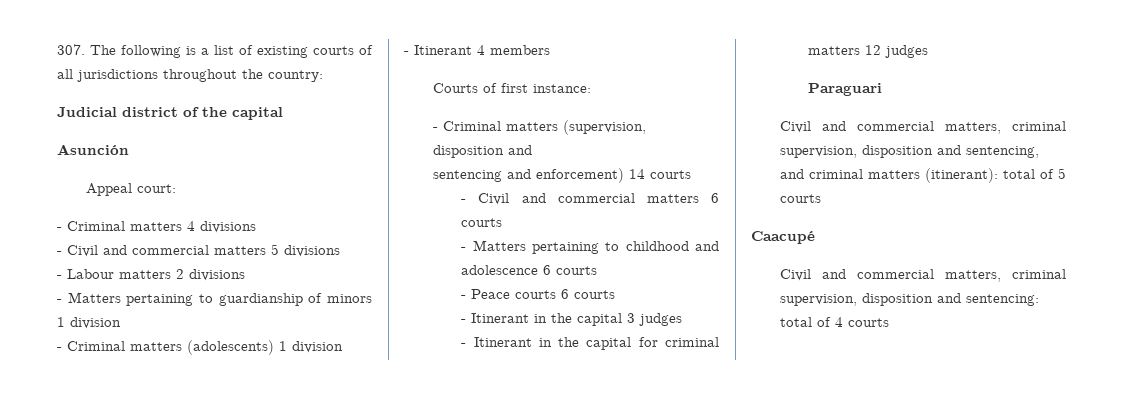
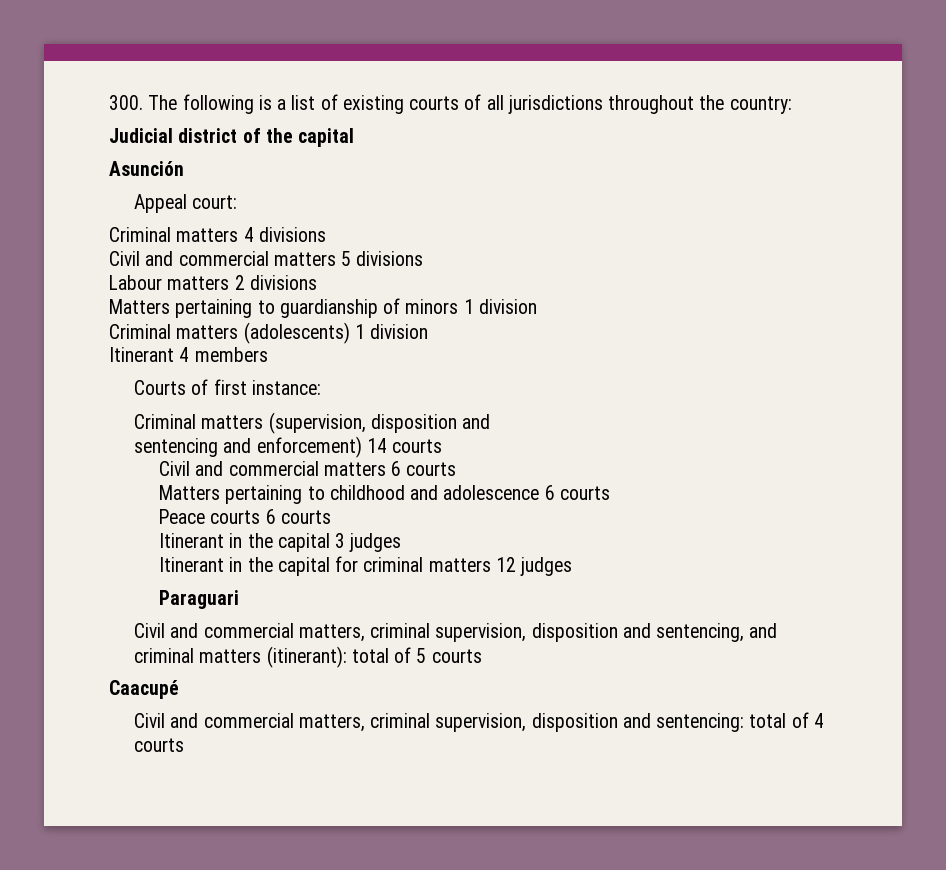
- 307. The following is a list of existing courts of all jurisdictions throughout the country:
+ 300. The following is a list of existing courts of all jurisdictions throughout the country:
- - Criminal matters 4 divisions
+ Criminal matters 4 divisions
- - Civil and commercial matters 5 divisions
+ Civil and commercial matters 5 divisions
- - Labour matters 2 divisions
+ Labour matters 2 divisions
- - Matters pertaining to guardianship of minors 1 division
+ Matters pertaining to guardianship of minors 1 division
- - Criminal matters (adolescents) 1 division
+ Criminal matters (adolescents) 1 division
- - Itinerant 4 members
+ Itinerant 4 members
- - Criminal matters (supervision, disposition and
+ Criminal matters (supervision, disposition and
- - Civil and commercial matters 6 courts
+ Civil and commercial matters 6 courts
- - Matters pertaining to childhood and adolescence 6 courts
+ Matters pertaining to childhood and adolescence 6 courts
- - Peace courts 6 courts
+ Peace courts 6 courts
- - Itinerant in the capital 3 judges
+ Itinerant in the capital 3 judges
- - Itinerant in the capital for criminal matters 12 judges
+ Itinerant in the capital for criminal matters 12 judges

